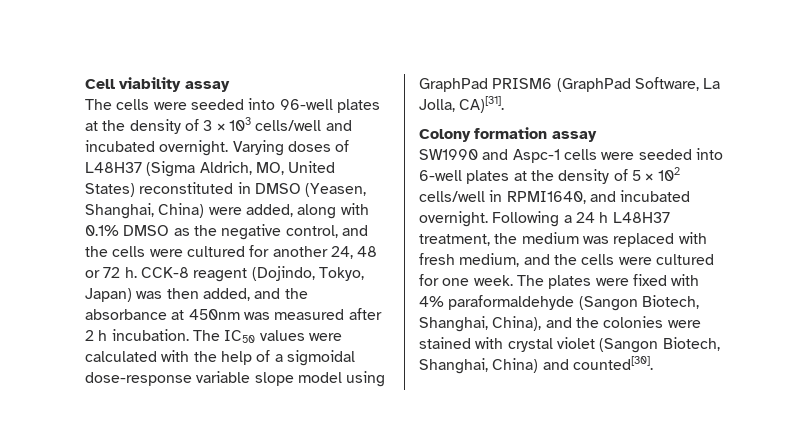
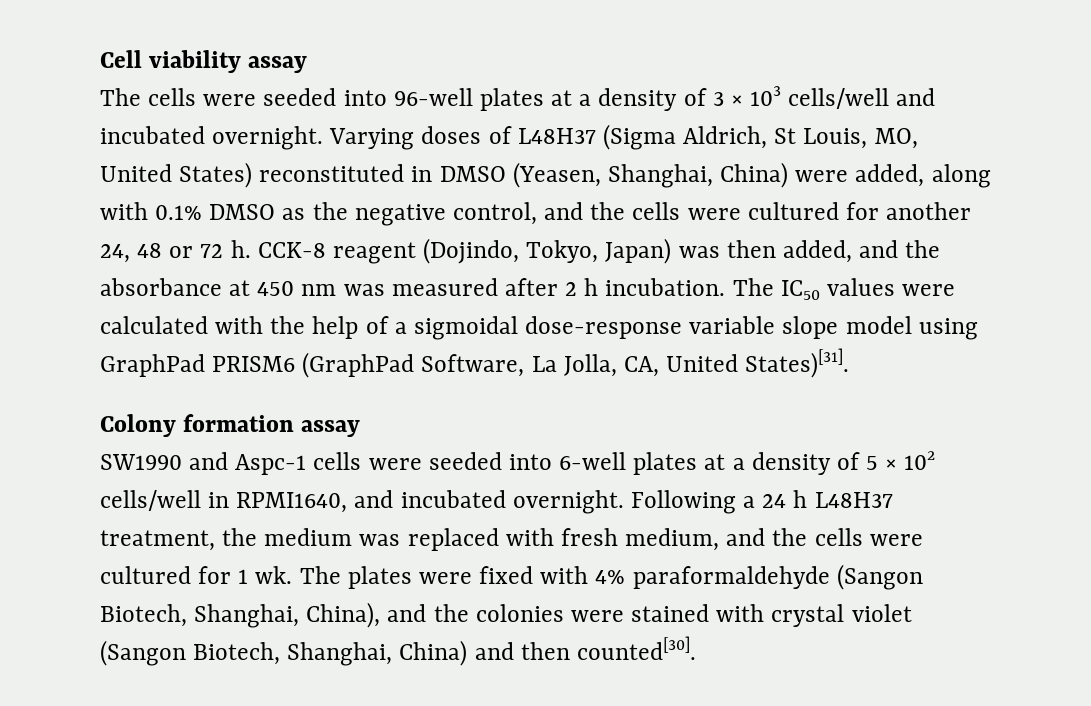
- The cells were seeded into 96-well plates at the density of 3 × 103 cells/well and incubated overnight.
+ The cells were seeded into 96-well plates at a density of 3 × 103 cells/well and incubated overnight.
- Varying doses of L48H37 (Sigma Aldrich, MO, United States) reconstituted in DMSO (Yeasen, Shanghai, China) were added, along with 0.1% DMSO as the negative control, and the cells were cultured for another 24, 48 or 72 h.
+ Varying doses of L48H37 (Sigma Aldrich, St Louis, MO, United States) reconstituted in DMSO (Yeasen, Shanghai, China) were added, along with 0.1% DMSO as the negative control, and the cells were cultured for another 24, 48 or 72 h.
- CCK-8 reagent (Dojindo, Tokyo, Japan) was then added, and the absorbance at 450nm was measured after 2 h incubation.
+ CCK-8 reagent (Dojindo, Tokyo, Japan) was then added, and the absorbance at 450 nm was measured after 2 h incubation.
- The IC50 values were calculated with the help of a sigmoidal dose-response variable slope model using GraphPad PRISM6 (GraphPad Software, La Jolla, CA)[31].
+ The IC50 values were calculated with the help of a sigmoidal dose-response variable slope model using GraphPad PRISM6 (GraphPad Software, La Jolla, CA, United States)[31].
- SW1990 and Aspc-1 cells were seeded into 6-well plates at the density of 5 × 102 cells/well in RPMI1640, and incubated overnight.
+ SW1990 and Aspc-1 cells were seeded into 6-well plates at a density of 5 × 102 cells/well in RPMI1640, and incubated overnight.
- Following a 24 h L48H37 treatment, the medium was replaced with fresh medium, and the cells were cultured for one week.
+ Following a 24 h L48H37 treatment, the medium was replaced with fresh medium, and the cells were cultured for 1 wk.
- The plates were fixed with 4% paraformaldehyde (Sangon Biotech, Shanghai, China), and the colonies were stained with crystal violet (Sangon Biotech, Shanghai, China) and counted[30].
+ The plates were fixed with 4% paraformaldehyde (Sangon Biotech, Shanghai, China), and the colonies were stained with crystal violet (Sangon Biotech, Shanghai, China) and then counted[30].

